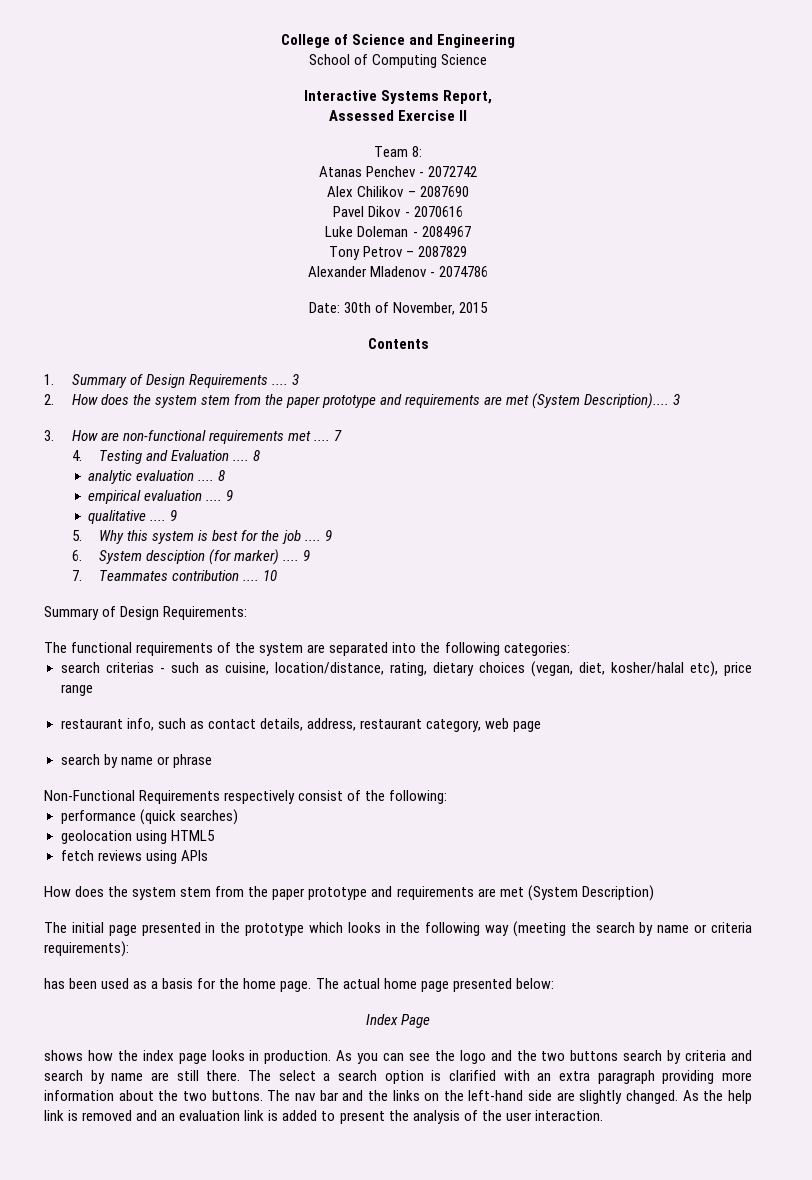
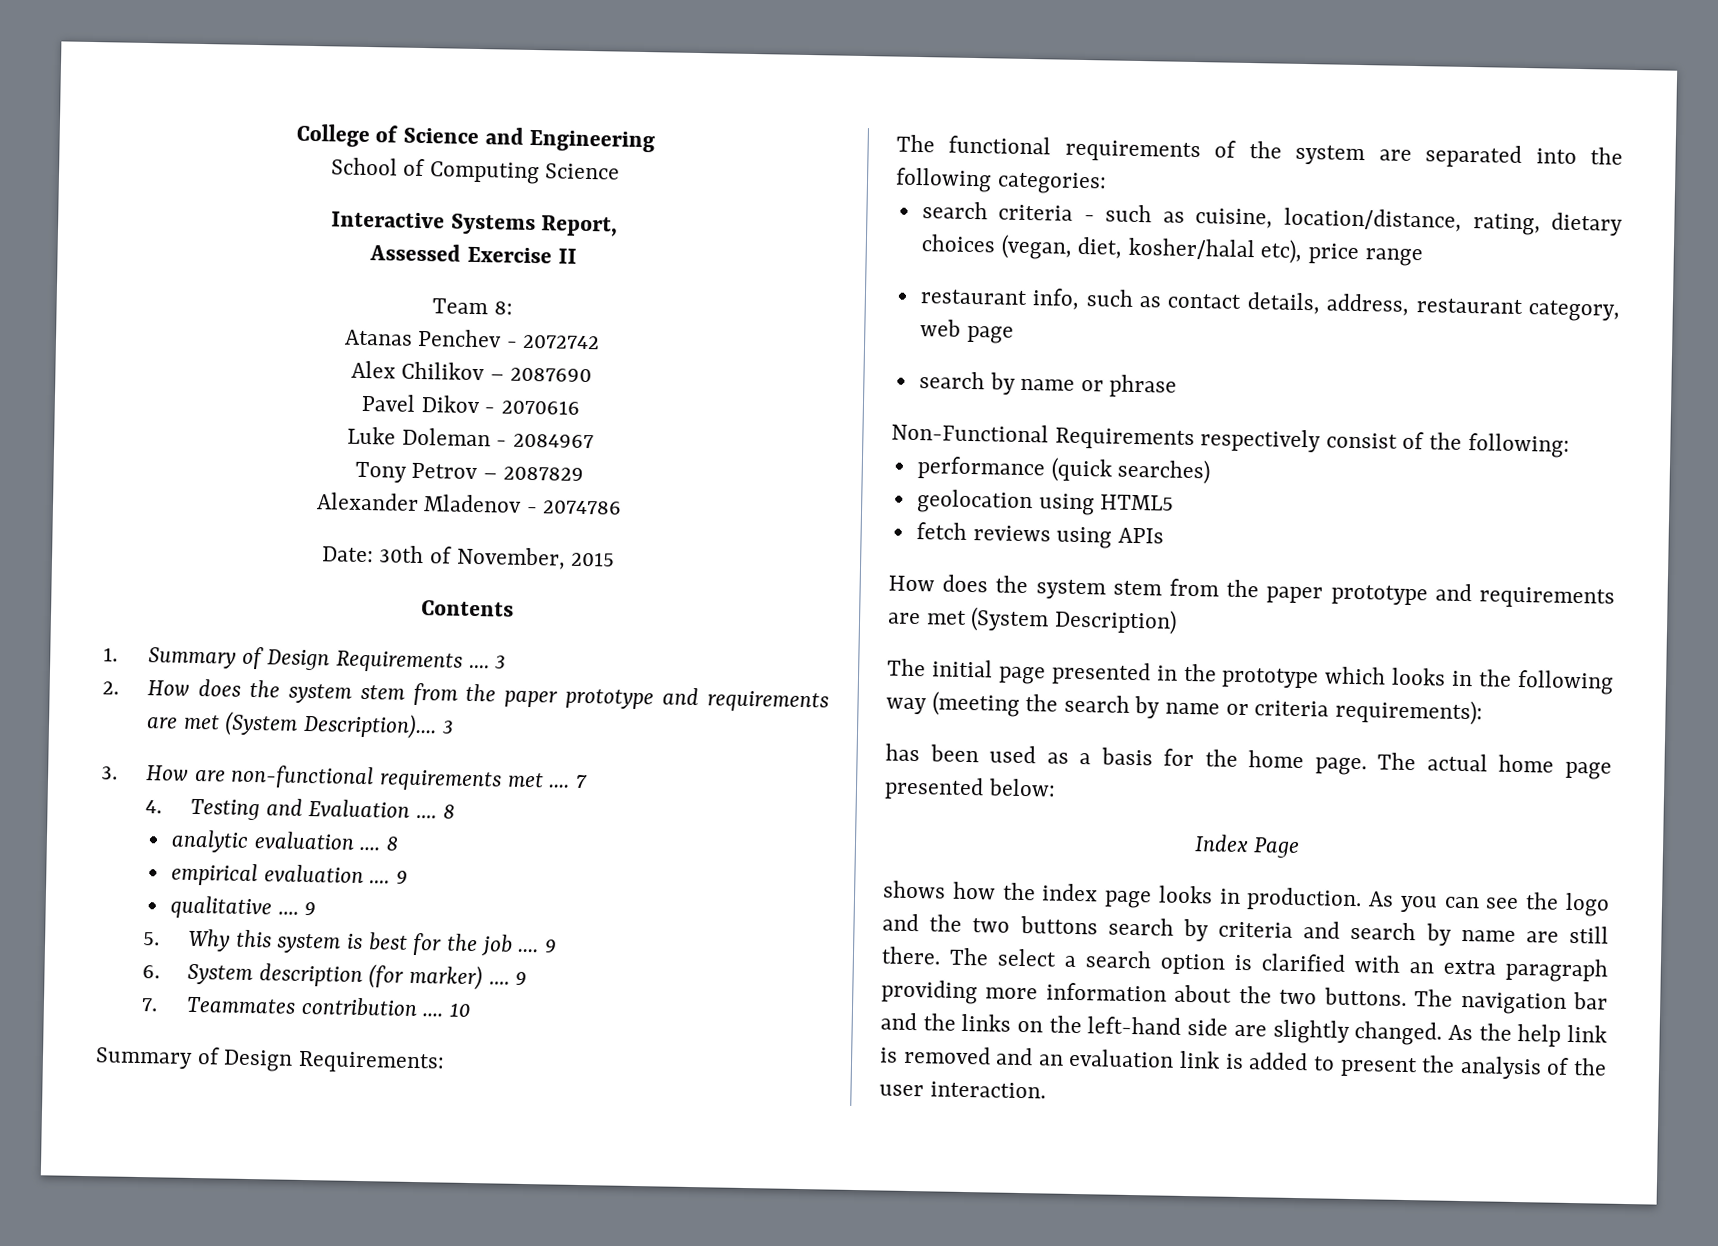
- 6. System desciption (for marker) ....
+ 6. System description (for marker) ....
- search criterias - such as cuisine, location/distance, rating, dietary choices (vegan, diet, kosher/halal etc), price range
+ search criteria - such as cuisine, location/distance, rating, dietary choices (vegan, diet, kosher/halal etc), price range
- The nav bar and the links on the left-hand side are slightly changed.
+ The navigation bar and the links on the left-hand side are slightly changed.

